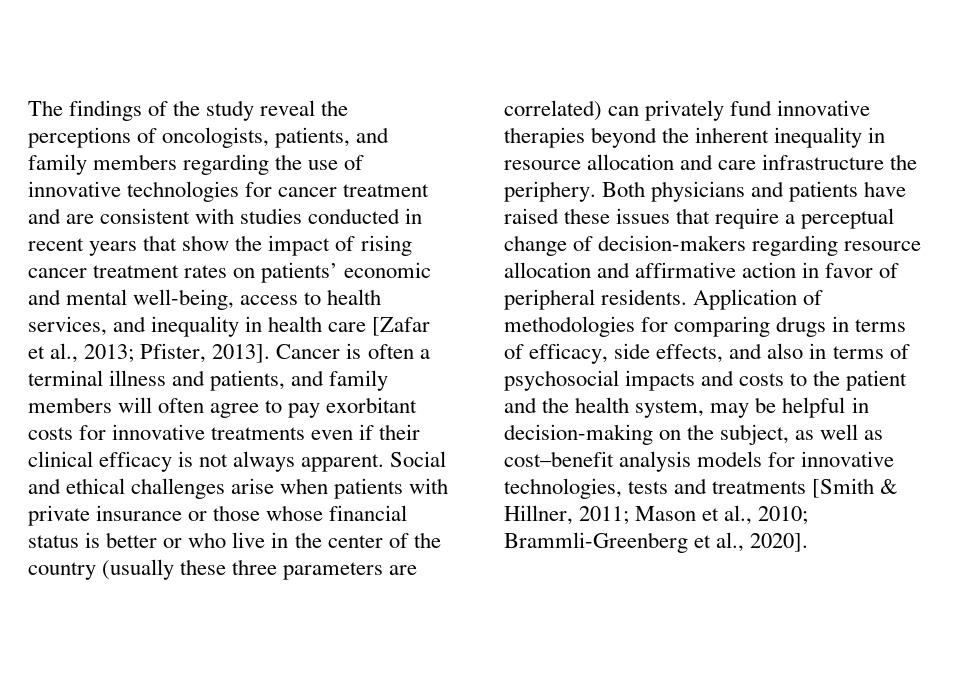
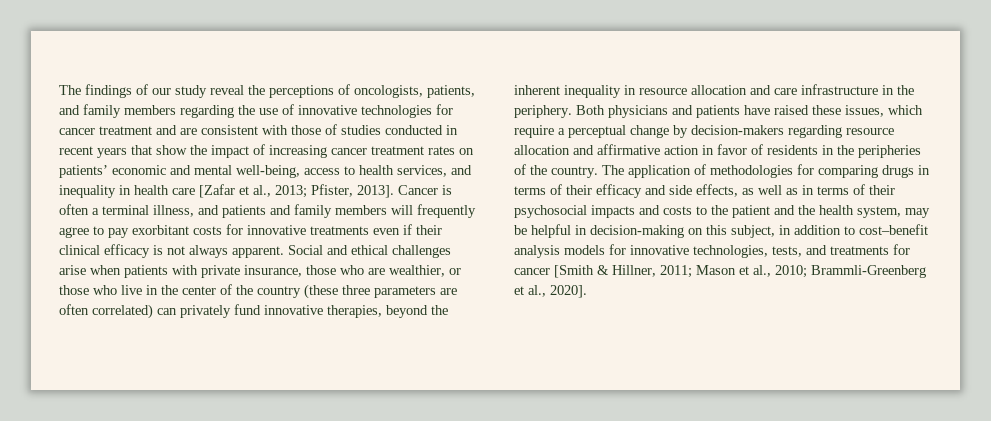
- The findings of the study reveal the perceptions of oncologists, patients, and family members regarding the use of innovative technologies for cancer treatment and are consistent with studies conducted in recent years that show the impact of rising cancer treatment rates on patients’ economic and mental well-being, access to health services, and inequality in health care [Zafar et al., 2013; Pfister, 2013].
+ The findings of our study reveal the perceptions of oncologists, patients, and family members regarding the use of innovative technologies for cancer treatment and are consistent with those of studies conducted in recent years that show the impact of increasing cancer treatment rates on patients’ economic and mental well-being, access to health services, and inequality in health care [Zafar et al., 2013; Pfister, 2013].
- Cancer is often a terminal illness and patients, and family members will often agree to pay exorbitant costs for innovative treatments even if their clinical efficacy is not always apparent.
+ Cancer is often a terminal illness, and patients and family members will frequently agree to pay exorbitant costs for innovative treatments even if their clinical efficacy is not always apparent.
- Social and ethical challenges arise when patients with private insurance or those whose financial status is better or who live in the center of the country (usually these three parameters are correlated) can privately fund innovative therapies beyond the inherent inequality in resource allocation and care infrastructure the periphery.
+ Social and ethical challenges arise when patients with private insurance, those who are wealthier, or those who live in the center of the country (these three parameters are often correlated) can privately fund innovative therapies, beyond the inherent inequality in resource allocation and care infrastructure in the periphery.
- Both physicians and patients have raised these issues that require a perceptual change of decision-makers regarding resource allocation and affirmative action in favor of peripheral residents. Application of methodologies for comparing drugs in terms of efficacy, side effects, and also in terms of psychosocial impacts and costs to the patient and the health system, may be helpful in decision-making on the subject, as well as cost–benefit analysis models for innovative technologies, tests and treatments [Smith & Hillner, 2011;
+ Both physicians and patients have raised these issues, which require a perceptual change by decision-makers regarding resource allocation and affirmative action in favor of residents in the peripheries of the country. The application of methodologies for comparing drugs in terms of their efficacy and side effects, as well as in terms of their psychosocial impacts and costs to the patient and the health system, may be helpful in decision-making on this subject, in addition to cost–benefit analysis models for innovative technologies, tests, and treatments for cancer [Smith & Hillner, 2011;

